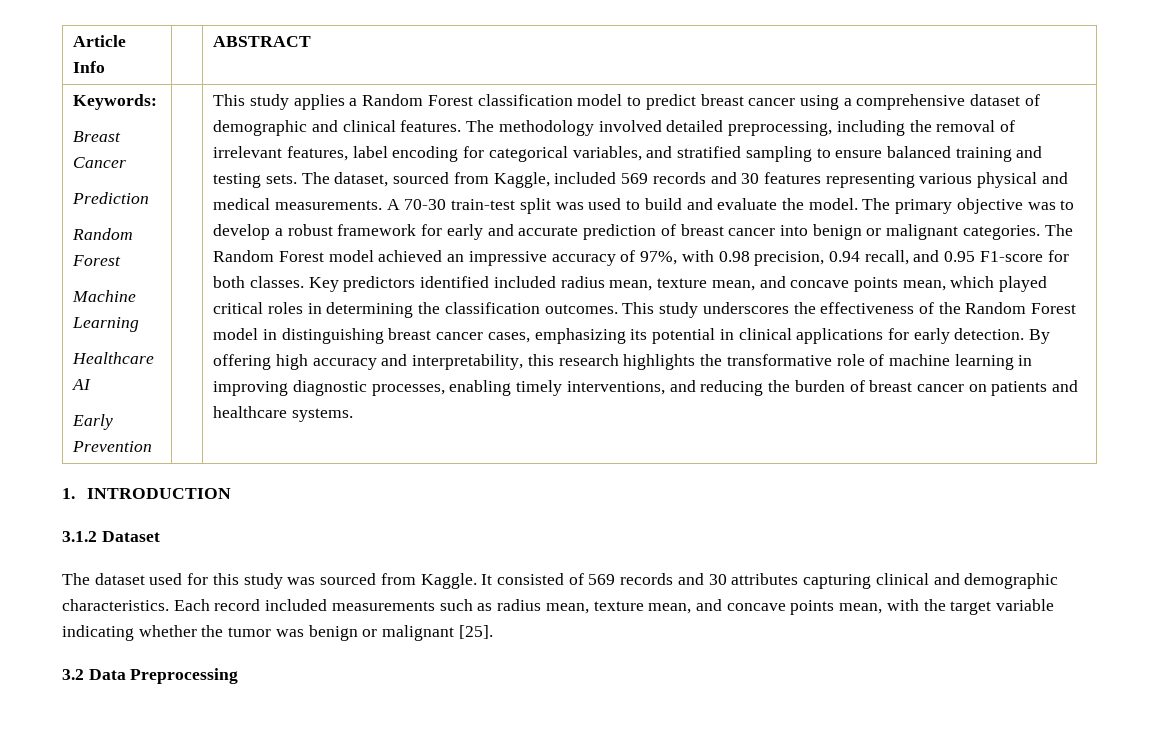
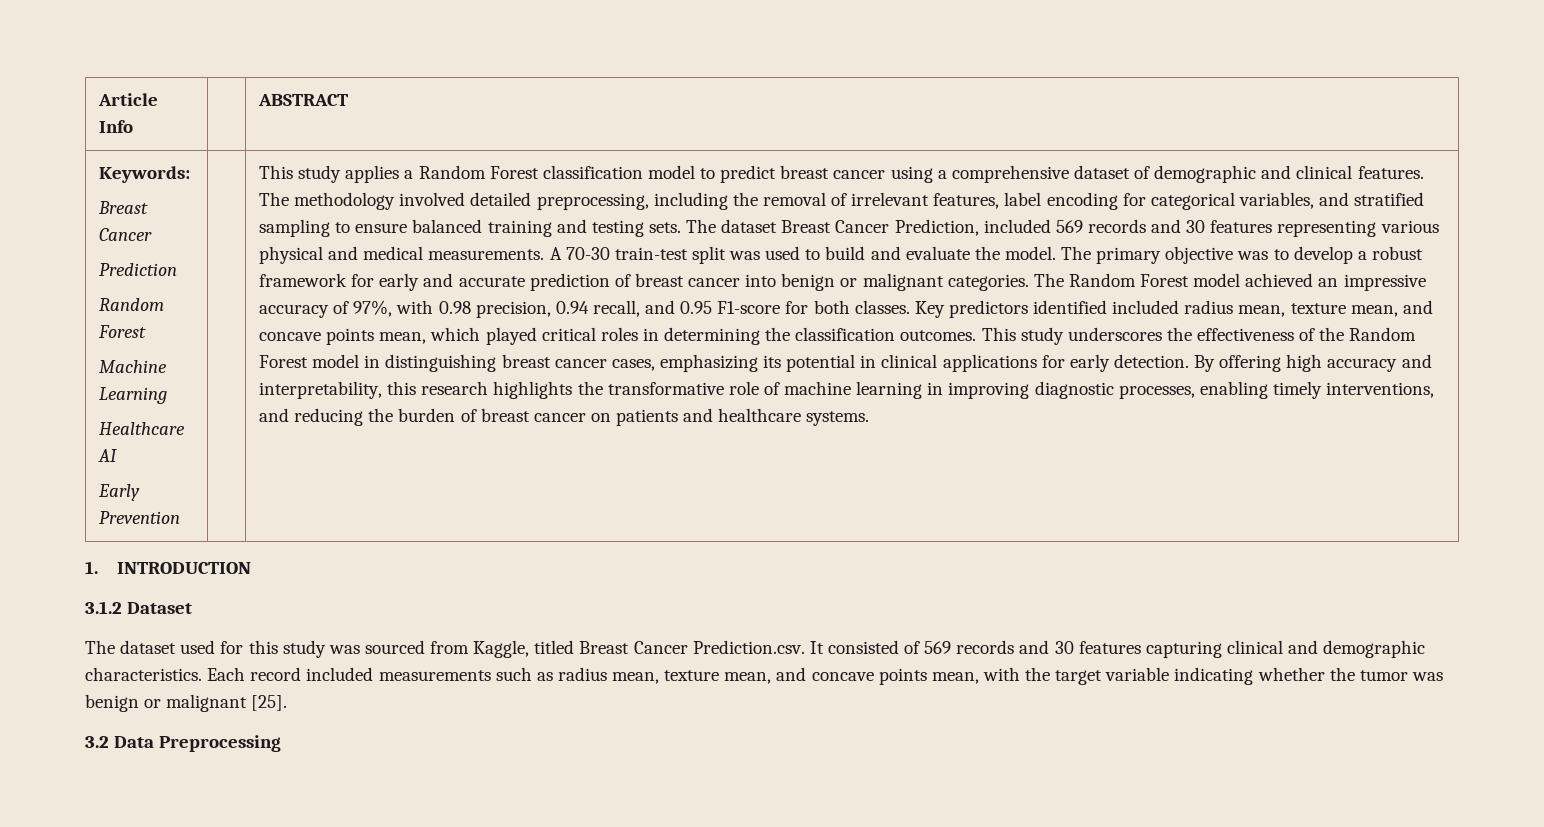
- The dataset, sourced from Kaggle, included 569 records and 30 features representing various physical and medical measurements.
+ The dataset Breast Cancer Prediction, included 569 records and 30 features representing various physical and medical measurements.
- The dataset used for this study was sourced from Kaggle. It consisted of 569 records and 30 attributes capturing clinical and demographic characteristics.
+ The dataset used for this study was sourced from Kaggle, titled Breast Cancer Prediction.csv. It consisted of 569 records and 30 features capturing clinical and demographic characteristics.

